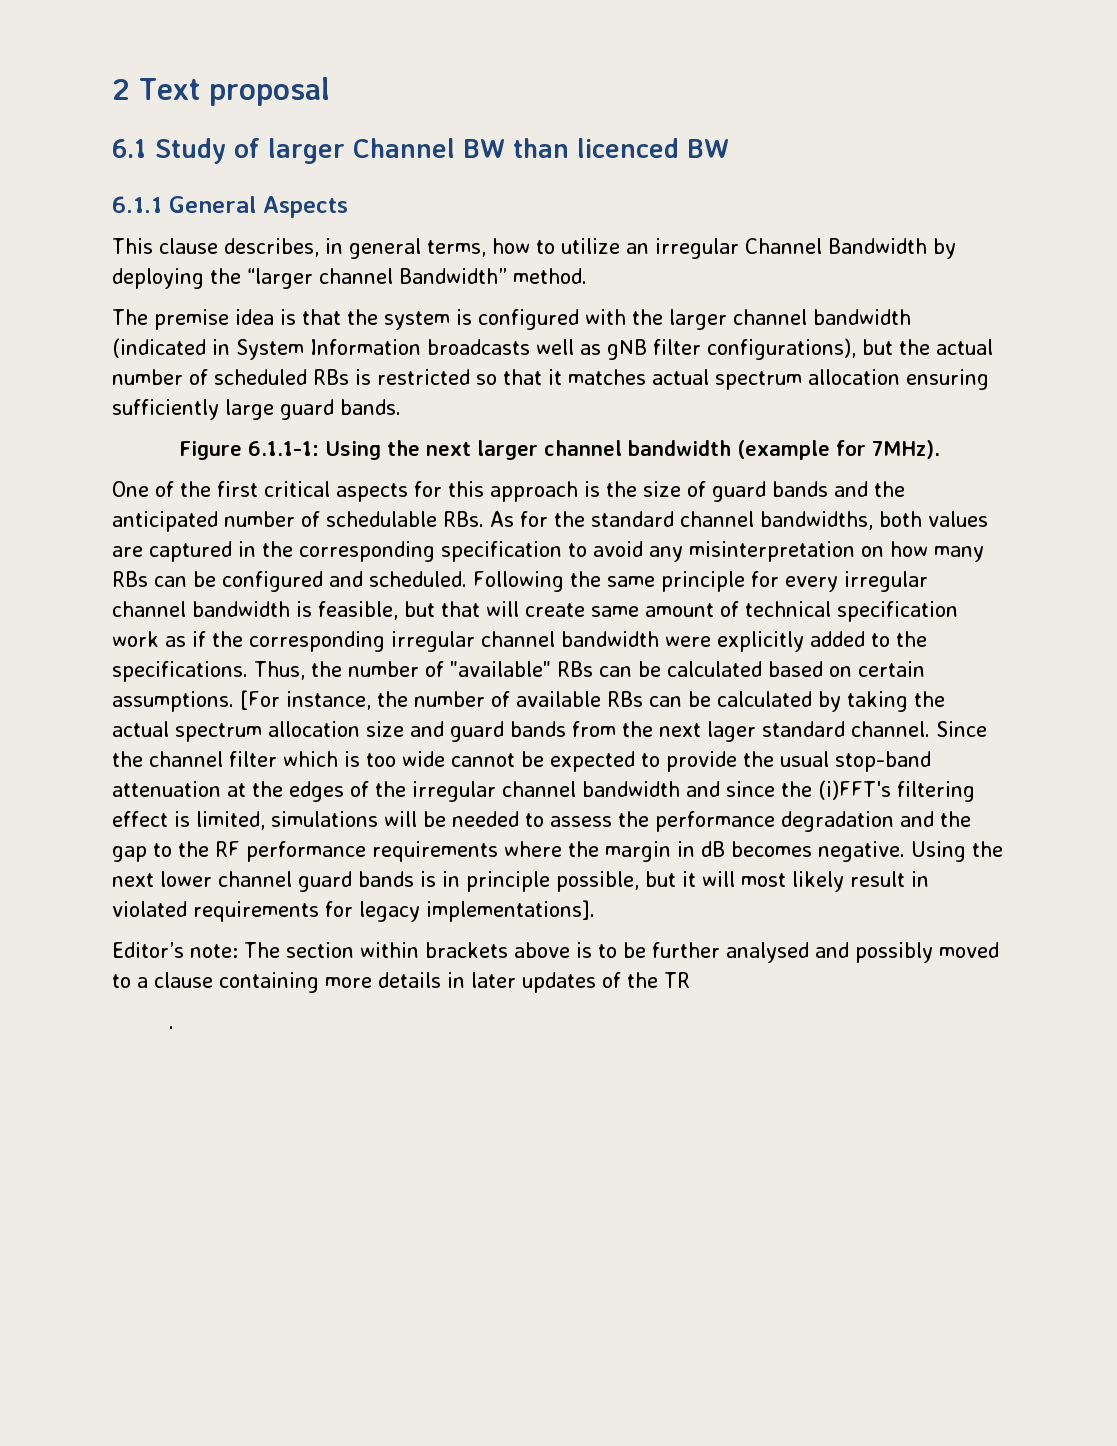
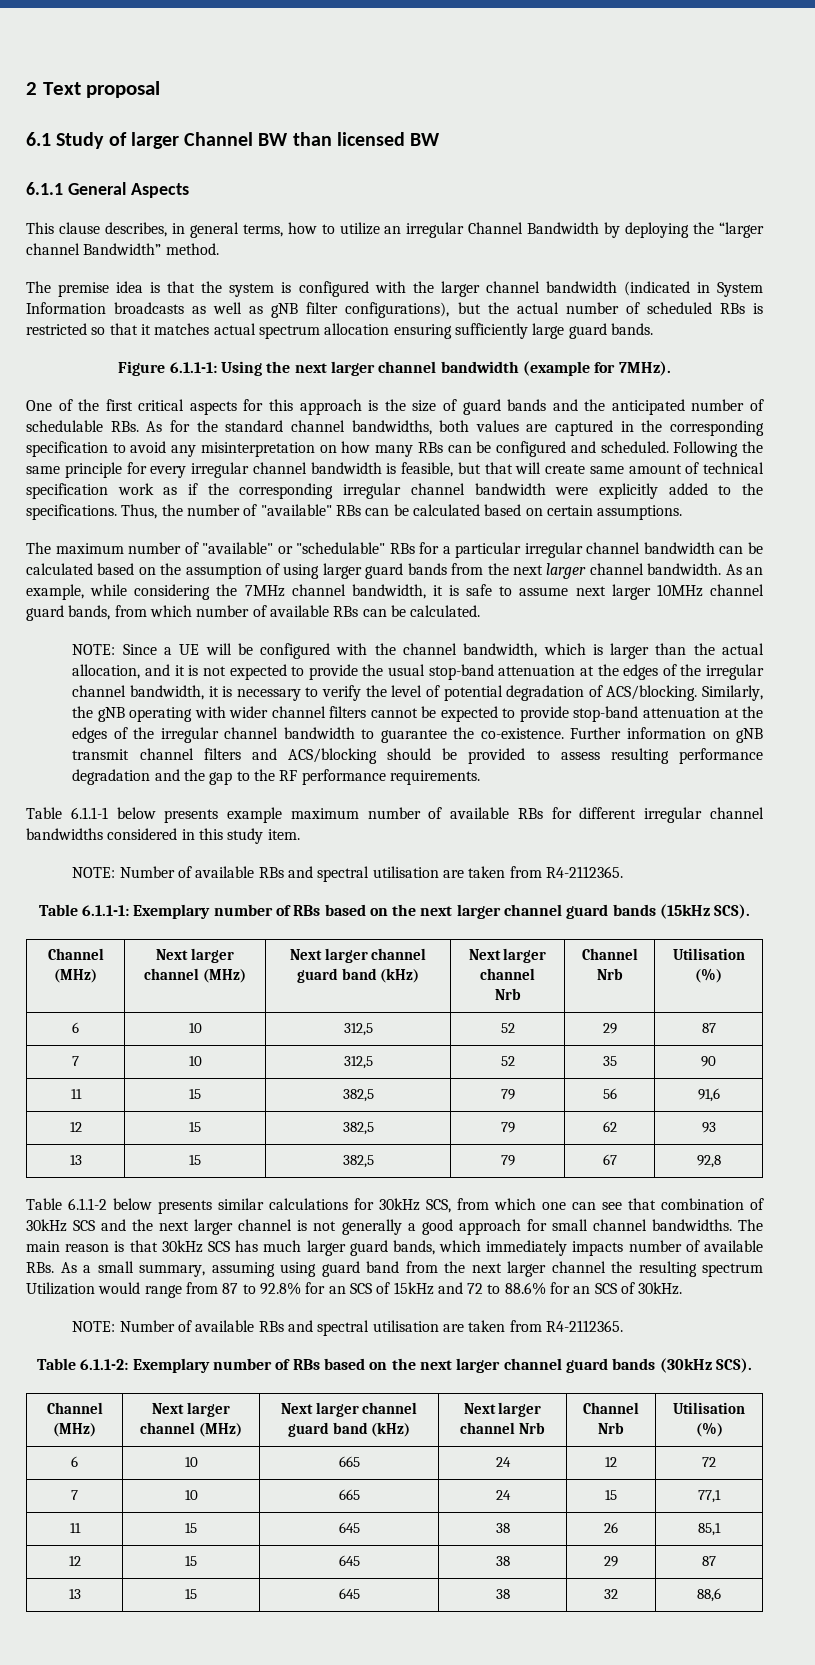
- 6.1 Study of larger Channel BW than licenced BW
+ 6.1 Study of larger Channel BW than licensed BW
- The premise idea is that the system is configured with the larger channel bandwidth (indicated in System Information broadcasts well as gNB filter configurations), but the actual number of scheduled RBs is restricted so that it matches actual spectrum allocation ensuring sufficiently large guard bands.
+ The premise idea is that the system is configured with the larger channel bandwidth (indicated in System Information broadcasts as well as gNB filter configurations), but the actual number of scheduled RBs is restricted so that it matches actual spectrum allocation ensuring sufficiently large guard bands.
- Thus, the number of "available" RBs can be calculated based on certain assumptions. [For instance, the number of available RBs can be calculated by taking the actual spectrum allocation size and guard bands from the next lager standard channel. Since the channel filter which is too wide cannot be expected to provide the usual stop-band attenuation at the edges of the irregular channel bandwidth and since the (i)FFT's filtering effect is limited, simulations will be needed to assess the performance degradation and the gap to the RF performance requirements where the margin in dB becomes negative. Using the next lower channel guard bands is in principle possible, but it will most likely result in violated requirements for legacy implementations].
- Editor’s note: The section within brackets above is to be further analysed and possibly moved to a clause containing more details in later updates of the TR
- .
+ Thus, the number of "available" RBs can be calculated based on certain assumptions.
+ The maximum number of "available" or "schedulable" RBs for a particular irregular channel bandwidth can be calculated based on the assumption of using larger guard bands from the next larger channel bandwidth. As an example, while considering the 7MHz channel bandwidth, it is safe to assume next larger 10MHz channel guard bands, from which number of available RBs can be calculated.
+ NOTE: Since a UE will be configured with the channel bandwidth, which is larger than the actual allocation, and it is not expected to provide the usual stop-band attenuation at the edges of the irregular channel bandwidth, it is necessary to verify the level of potential degradation of ACS/blocking. Similarly, the gNB operating with wider channel filters cannot be expected to provide stop-band attenuation at the edges of the irregular channel bandwidth to guarantee the co-existence. Further information on gNB transmit channel filters and ACS/blocking should be provided to assess resulting performance degradation and the gap to the RF performance requirements.
+ Table 6.1.1-1 below presents example maximum number of available RBs for different irregular channel bandwidths considered in this study item.
+ NOTE: Number of available RBs and spectral utilisation are taken from R4-2112365.
+ Table 6.1.1-1: Exemplary number of RBs based on the next larger channel guard bands (15kHz SCS).
+ Channel (MHz) | Next larger channel (MHz) | Next larger channel guard band (kHz) | Next larger channel
+ Nrb | Channel Nrb | Utilisation (%)
+ 6 | 10 | 312,5 | 52 | 29 | 87
+ 7 | 10 | 312,5 | 52 | 35 | 90
+ 11 | 15 | 382,5 | 79 | 56 | 91,6
+ 12 | 15 | 382,5 | 79 | 62 | 93
+ 13 | 15 | 382,5 | 79 | 67 | 92,8
+ Table 6.1.1-2 below presents similar calculations for 30kHz SCS, from which one can see that combination of 30kHz SCS and the next larger channel is not generally a good approach for small channel bandwidths. The main reason is that 30kHz SCS has much larger guard bands, which immediately impacts number of available RBs. As a small summary, assuming using guard band from the next larger channel the resulting spectrum Utilization would range from 87 to 92.8% for an SCS of 15kHz and 72 to 88.6% for an SCS of 30kHz.
+ NOTE: Number of available RBs and spectral utilisation are taken from R4-2112365.
+ Table 6.1.1-2: Exemplary number of RBs based on the next larger channel guard bands (30kHz SCS).
+ Channel (MHz) | Next larger channel (MHz) | Next larger channel guard band (kHz) | Next larger channel Nrb | Channel Nrb | Utilisation (%)
+ 6 | 10 | 665 | 24 | 12 | 72
+ 7 | 10 | 665 | 24 | 15 | 77,1
+ 11 | 15 | 645 | 38 | 26 | 85,1
+ 12 | 15 | 645 | 38 | 29 | 87
+ 13 | 15 | 645 | 38 | 32 | 88,6

